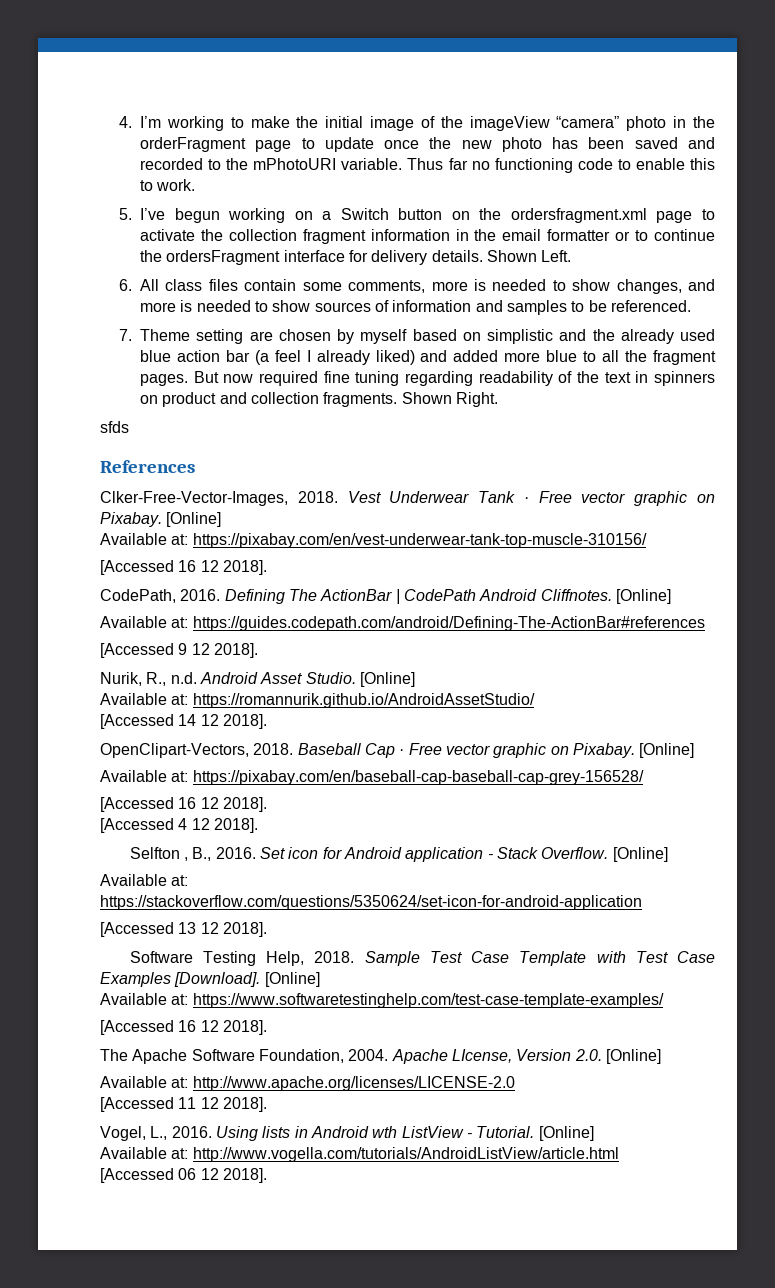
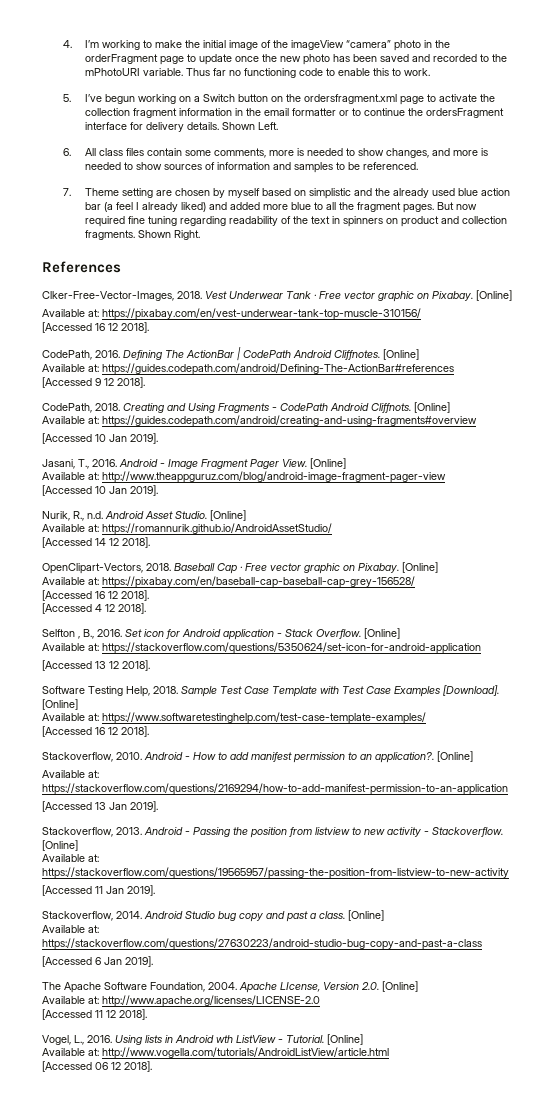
- sfds
+ CodePath, 2018. Creating and Using Fragments - CodePath Android Cliffnots. [Online]
+ Available at: https://guides.codepath.com/android/creating-and-using-fragments#overview
+ [Accessed 10 Jan 2019].
+ Jasani, T., 2016. Android - Image Fragment Pager View. [Online]
+ Available at: http://www.theappguruz.com/blog/android-image-fragment-pager-view
+ [Accessed 10 Jan 2019].
+ Stackoverflow, 2010. Android - How to add manifest permission to an application?. [Online]
+ Available at: https://stackoverflow.com/questions/2169294/how-to-add-manifest-permission-to-an-application
+ [Accessed 13 Jan 2019].
+ Stackoverflow, 2013. Android - Passing the position from listview to new activity - Stackoverflow. [Online]
+ Available at: https://stackoverflow.com/questions/19565957/passing-the-position-from-listview-to-new-activity
+ [Accessed 11 Jan 2019].
+ Stackoverflow, 2014. Android Studio bug copy and past a class. [Online]
+ Available at: https://stackoverflow.com/questions/27630223/android-studio-bug-copy-and-past-a-class
+ [Accessed 6 Jan 2019].

